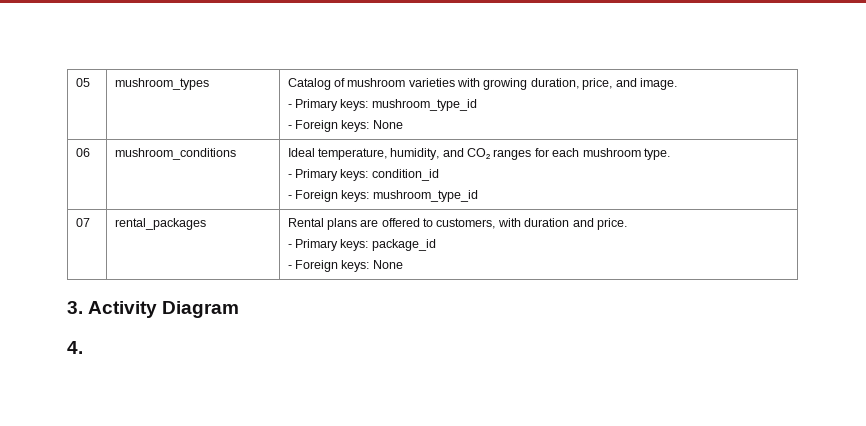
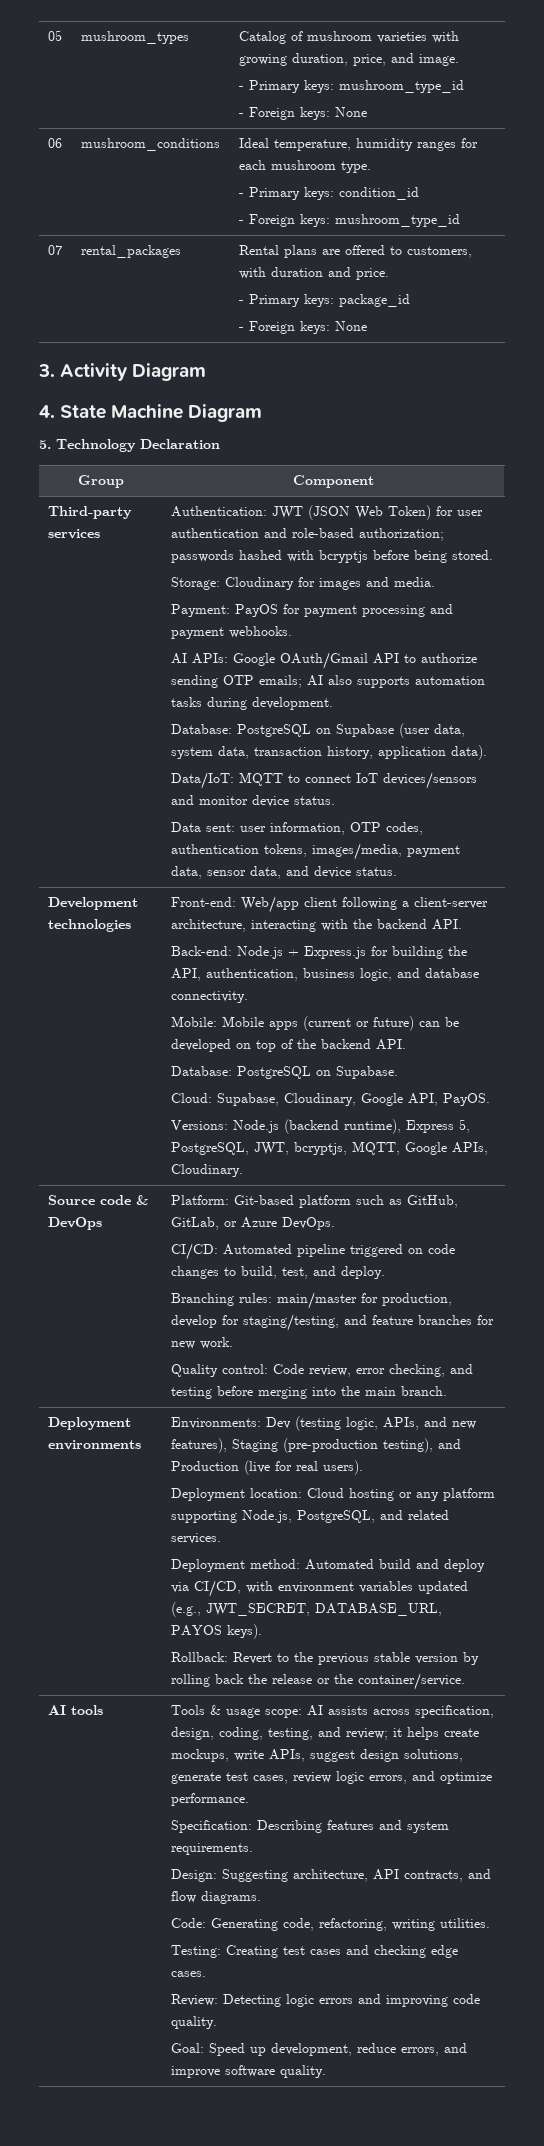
- 06 | mushroom_conditions | Ideal temperature, humidity, and CO₂ ranges for each mushroom type.
+ 06 | mushroom_conditions | Ideal temperature, humidity ranges for each mushroom type.
- 4.
+ 4. State Machine Diagram
+ 5. Technology Declaration
+ Group | Component
+ Third-party services | Authentication: JWT (JSON Web Token) for user authentication and role-based authorization; passwords hashed with bcryptjs before being stored.
+ Storage: Cloudinary for images and media.
+ Payment: PayOS for payment processing and payment webhooks.
+ AI APIs: Google OAuth/Gmail API to authorize sending OTP emails; AI also supports automation tasks during development.
+ Database: PostgreSQL on Supabase (user data, system data, transaction history, application data).
+ Data/IoT: MQTT to connect IoT devices/sensors and monitor device status.
+ Data sent: user information, OTP codes, authentication tokens, images/media, payment data, sensor data, and device status.
+ Development technologies | Front-end: Web/app client following a client-server architecture, interacting with the backend API.
+ Back-end: Node.js + Express.js for building the API, authentication, business logic, and database connectivity.
+ Mobile: Mobile apps (current or future) can be developed on top of the backend API.
+ Database: PostgreSQL on Supabase.
+ Cloud: Supabase, Cloudinary, Google API, PayOS.
+ Versions: Node.js (backend runtime), Express 5, PostgreSQL, JWT, bcryptjs, MQTT, Google APIs, Cloudinary.
+ Source code & DevOps | Platform: Git-based platform such as GitHub, GitLab, or Azure DevOps.
+ CI/CD: Automated pipeline triggered on code changes to build, test, and deploy.
+ Branching rules: main/master for production, develop for staging/testing, and feature branches for new work.
+ Quality control: Code review, error checking, and testing before merging into the main branch.
+ Deployment environments | Environments: Dev (testing logic, APIs, and new features), Staging (pre-production testing), and Production (live for real users).
+ Deployment location: Cloud hosting or any platform supporting Node.js, PostgreSQL, and related services.
+ Deployment method: Automated build and deploy via CI/CD, with environment variables updated (e.g., JWT_SECRET, DATABASE_URL, PAYOS keys).
+ Rollback: Revert to the previous stable version by rolling back the release or the container/service.
+ AI tools | Tools & usage scope: AI assists across specification, design, coding, testing, and review; it helps create mockups, write APIs, suggest design solutions, generate test cases, review logic errors, and optimize performance.
+ Specification: Describing features and system requirements.
+ Design: Suggesting architecture, API contracts, and flow diagrams.
+ Code: Generating code, refactoring, writing utilities.
+ Testing: Creating test cases and checking edge cases.
+ Review: Detecting logic errors and improving code quality.
+ Goal: Speed up development, reduce errors, and improve software quality.

